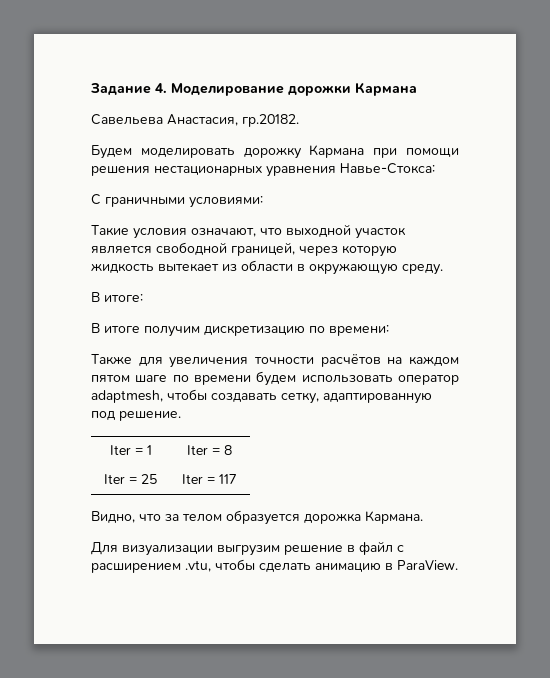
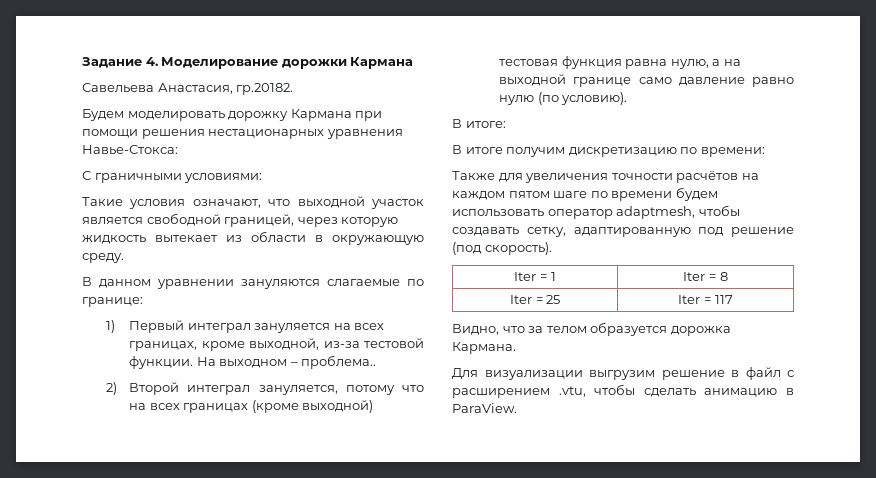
+ В данном уравнении зануляются слагаемые по границе:
+ 1) Первый интеграл зануляется на всех границах, кроме выходной, из-за тестовой функции. На выходном – проблема..
+ 2) Второй интеграл зануляется, потому что на всех границах (кроме выходной) тестовая функция равна нулю, а на выходной границе само давление равно нулю (по условию).
- Также для увеличения точности расчётов на каждом пятом шаге по времени будем использовать оператор adaptmesh, чтобы создавать сетку, адаптированную под решение.
+ Также для увеличения точности расчётов на каждом пятом шаге по времени будем использовать оператор adaptmesh, чтобы создавать сетку, адаптированную под решение (под скорость).

